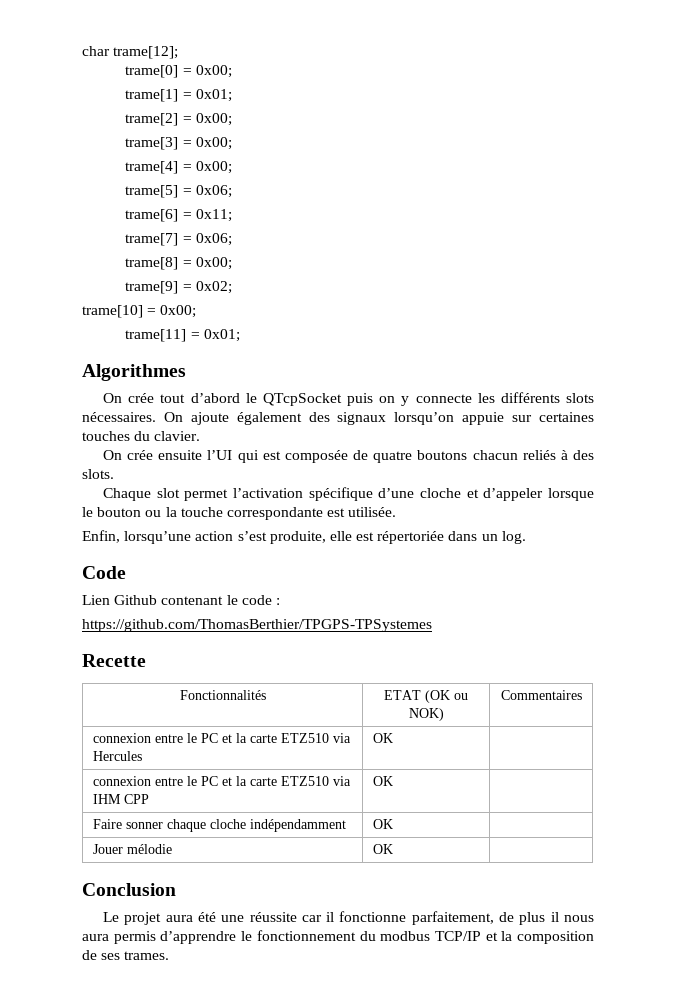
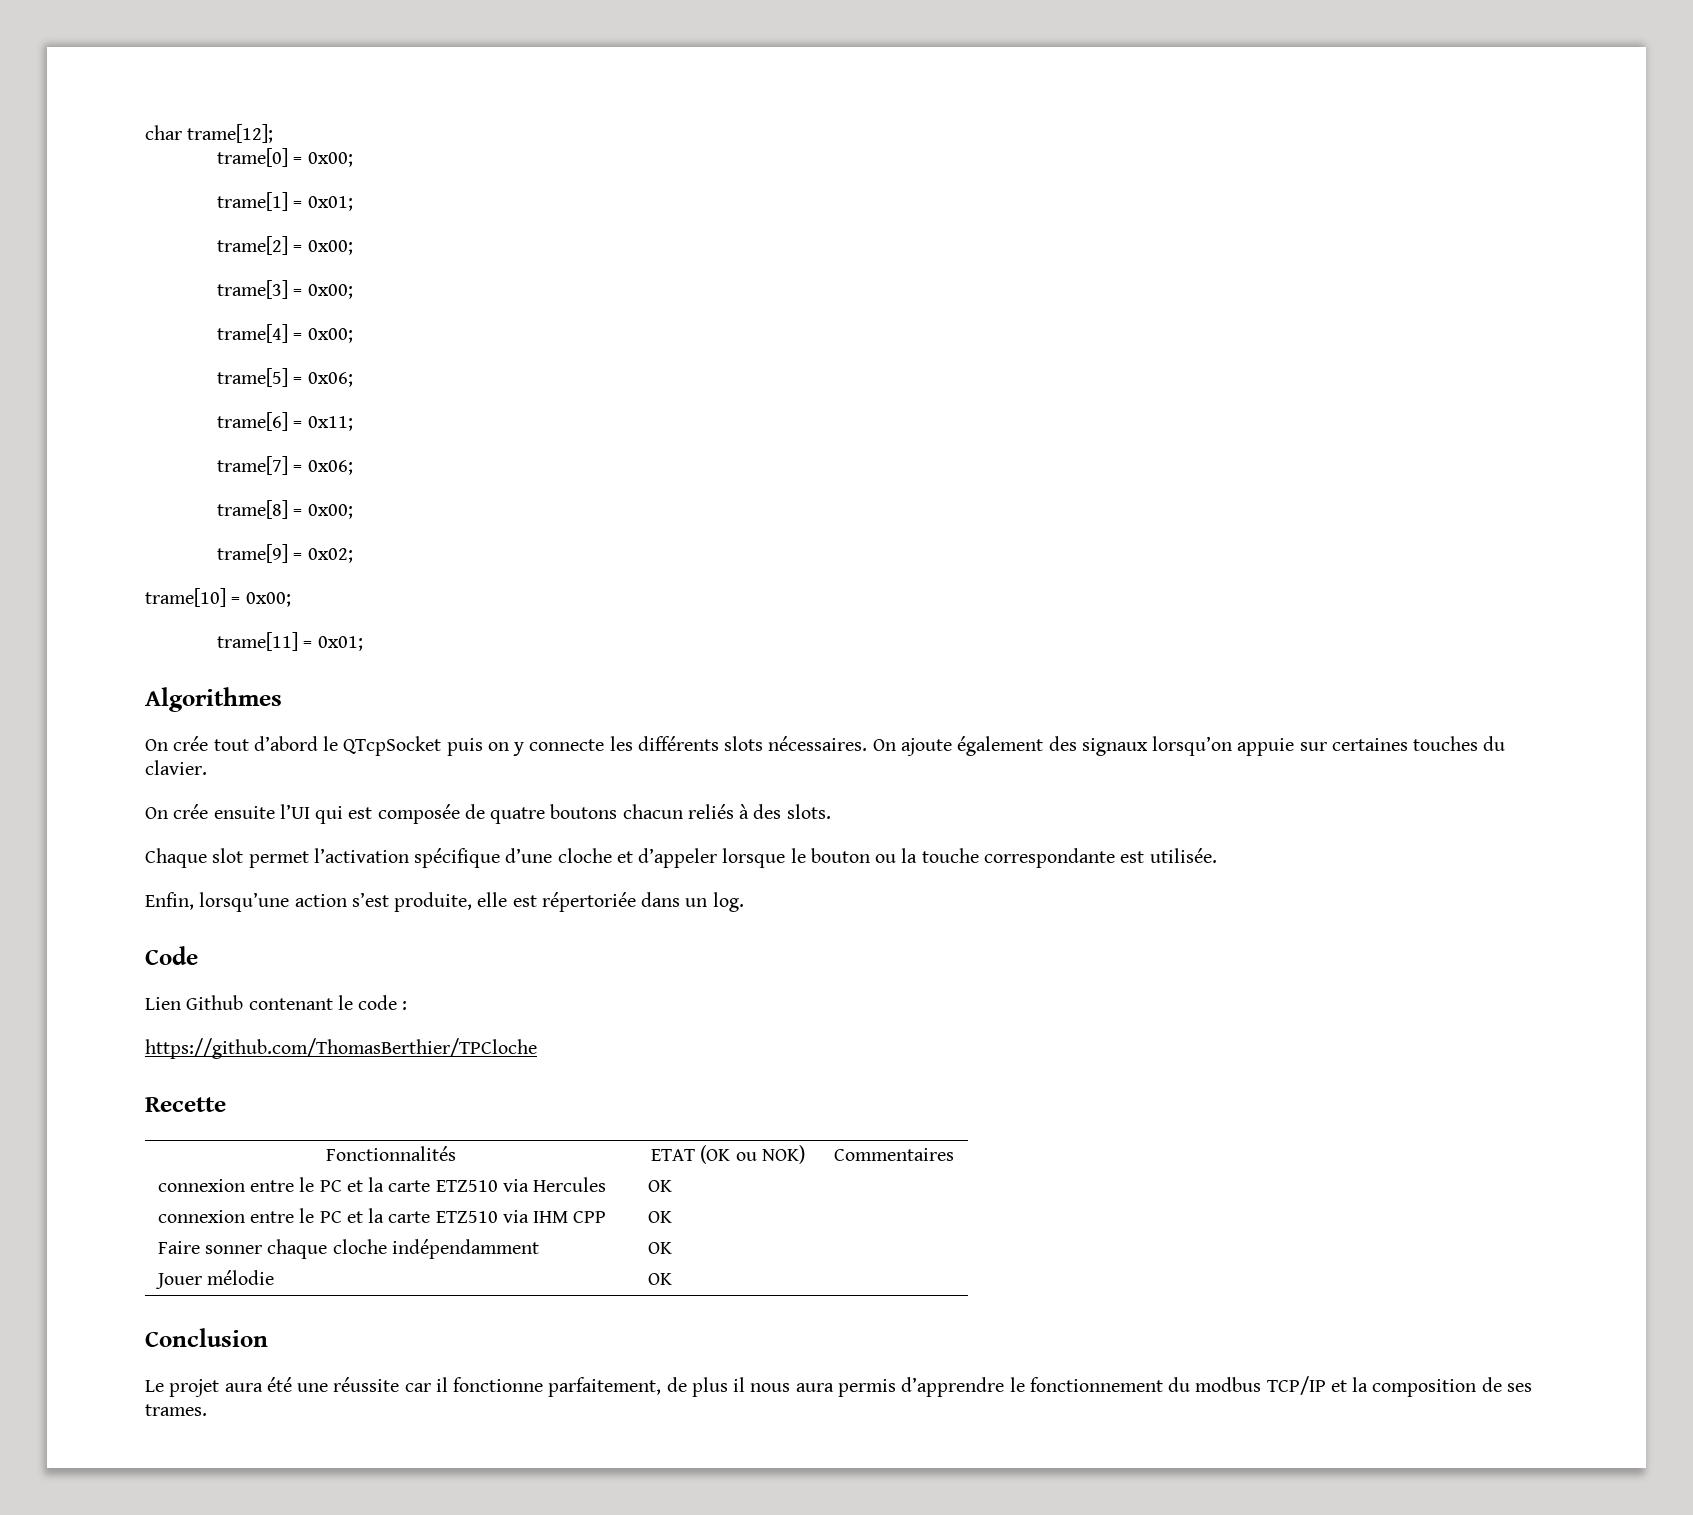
- https://github.com/ThomasBerthier/TPGPS-TPSystemes
+ https://github.com/ThomasBerthier/TPCloche

